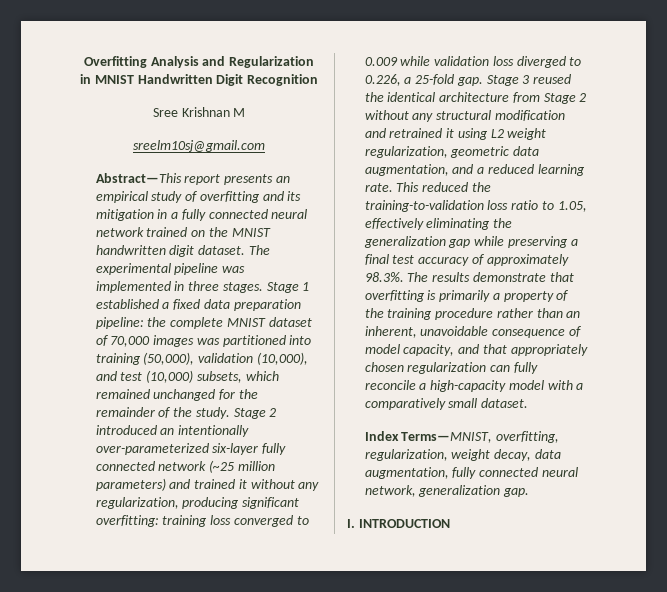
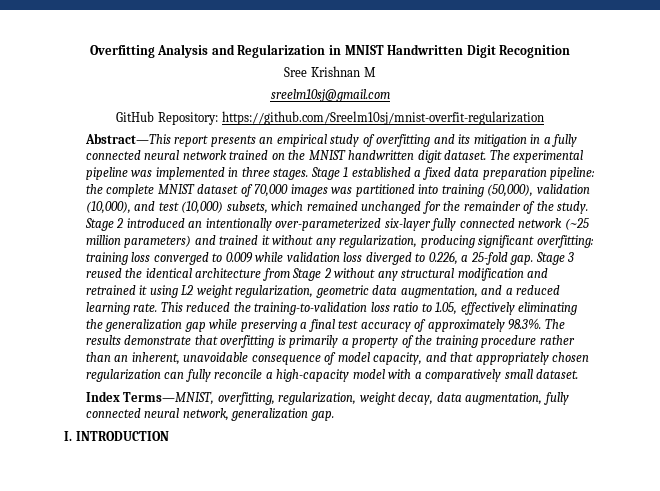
+ GitHub Repository: https://github.com/Sreelm10sj/mnist-overfit-regularization

